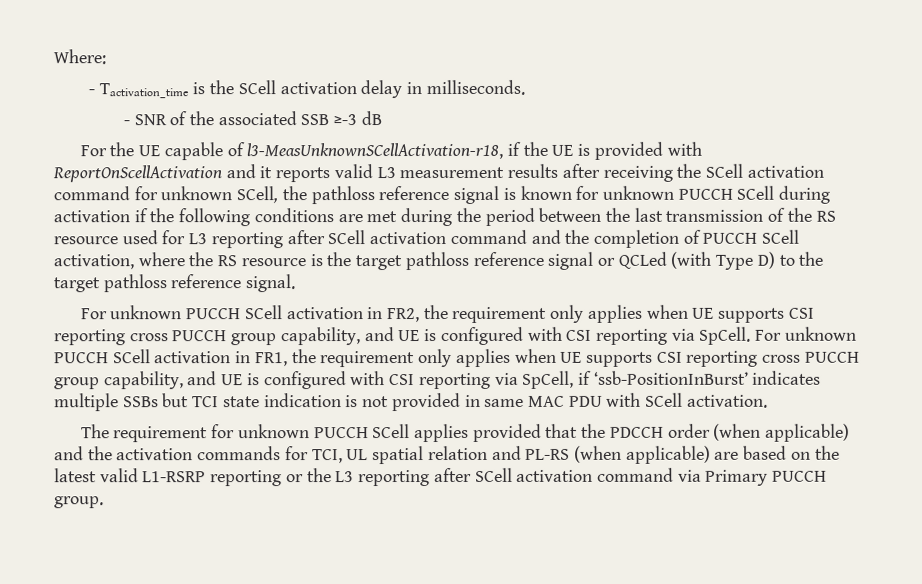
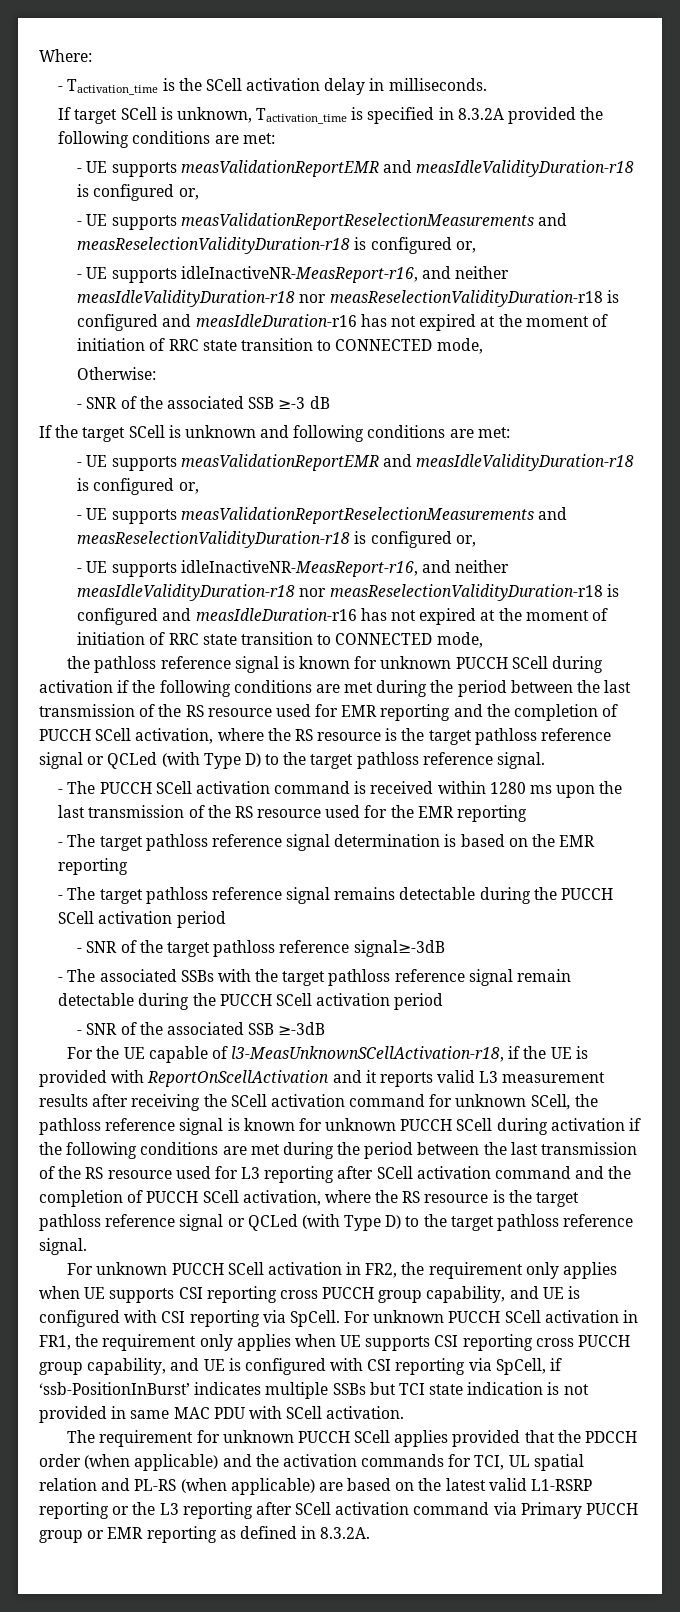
+ If target SCell is unknown, Tactivation_time is specified in 8.3.2A provided the following conditions are met:
+ - UE supports measValidationReportEMR and measIdleValidityDuration-r18 is configured or,
+ - UE supports measValidationReportReselectionMeasurements and measReselectionValidityDuration-r18 is configured or,
+ - UE supports idleInactiveNR-MeasReport-r16, and neither measIdleValidityDuration-r18 nor measReselectionValidityDuration-r18 is configured and measIdleDuration-r16 has not expired at the moment of initiation of RRC state transition to CONNECTED mode,
+ Otherwise:
+ If the target SCell is unknown and following conditions are met:
+ - UE supports measValidationReportEMR and measIdleValidityDuration-r18 is configured or,
+ - UE supports measValidationReportReselectionMeasurements and measReselectionValidityDuration-r18 is configured or,
+ - UE supports idleInactiveNR-MeasReport-r16, and neither measIdleValidityDuration-r18 nor measReselectionValidityDuration-r18 is configured and measIdleDuration-r16 has not expired at the moment of initiation of RRC state transition to CONNECTED mode,
+ the pathloss reference signal is known for unknown PUCCH SCell during activation if the following conditions are met during the period between the last transmission of the RS resource used for EMR reporting and the completion of PUCCH SCell activation, where the RS resource is the target pathloss reference signal or QCLed (with Type D) to the target pathloss reference signal.
+ - The PUCCH SCell activation command is received within 1280 ms upon the last transmission of the RS resource used for the EMR reporting
+ - The target pathloss reference signal determination is based on the EMR reporting
+ - The target pathloss reference signal remains detectable during the PUCCH SCell activation period
+ - SNR of the target pathloss reference signal≥-3dB
+ - The associated SSBs with the target pathloss reference signal remain detectable during the PUCCH SCell activation period
+ - SNR of the associated SSB ≥-3dB
- The requirement for unknown PUCCH SCell applies provided that the PDCCH order (when applicable) and the activation commands for TCI, UL spatial relation and PL-RS (when applicable) are based on the latest valid L1-RSRP reporting or the L3 reporting after SCell activation command via Primary PUCCH group.
+ The requirement for unknown PUCCH SCell applies provided that the PDCCH order (when applicable) and the activation commands for TCI, UL spatial relation and PL-RS (when applicable) are based on the latest valid L1-RSRP reporting or the L3 reporting after SCell activation command via Primary PUCCH group or EMR reporting as defined in 8.3.2A.

